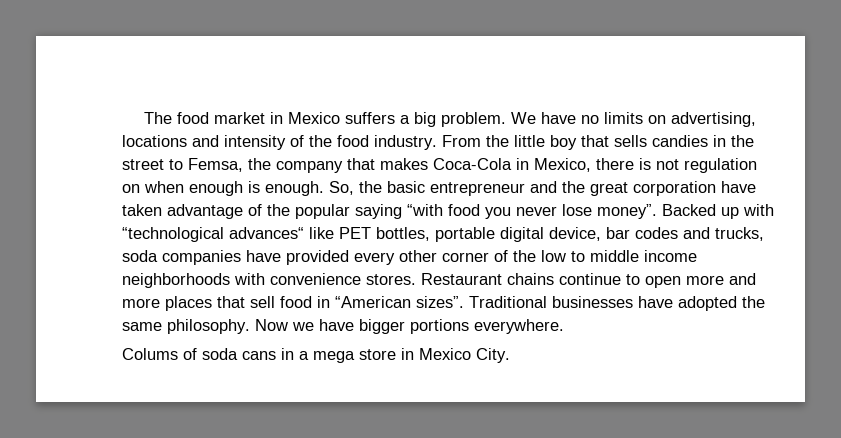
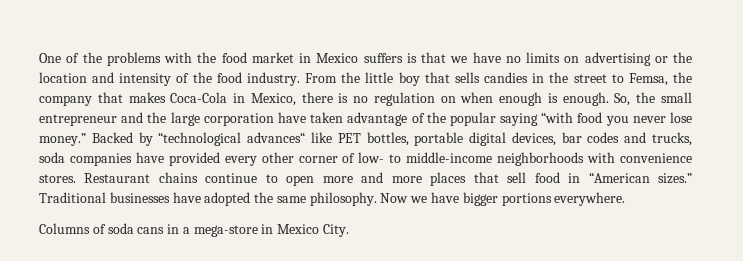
- The food market in Mexico suffers a big problem. We have no limits on advertising, locations and intensity of the food industry.
+ One of the problems with the food market in Mexico suffers is that we have no limits on advertising or the location and intensity of the food industry.
- From the little boy that sells candies in the street to Femsa, the company that makes Coca-Cola in Mexico, there is not regulation on when enough is enough.
+ From the little boy that sells candies in the street to Femsa, the company that makes Coca-Cola in Mexico, there is no regulation on when enough is enough.
- So, the basic entrepreneur and the great corporation have taken advantage of the popular saying “with food you never lose money”. Backed up with “technological advances“ like PET bottles, portable digital device, bar codes and trucks, soda companies have provided every other corner of the low to middle income neighborhoods with convenience stores.
+ So, the small entrepreneur and the large corporation have taken advantage of the popular saying “with food you never lose money.” Backed by “technological advances“ like PET bottles, portable digital devices, bar codes and trucks, soda companies have provided every other corner of low- to middle-income neighborhoods with convenience stores.
- Restaurant chains continue to open more and more places that sell food in “American sizes”.
+ Restaurant chains continue to open more and more places that sell food in “American sizes.”
- Colums of soda cans in a mega store in Mexico City.
+ Columns of soda cans in a mega-store in Mexico City.

